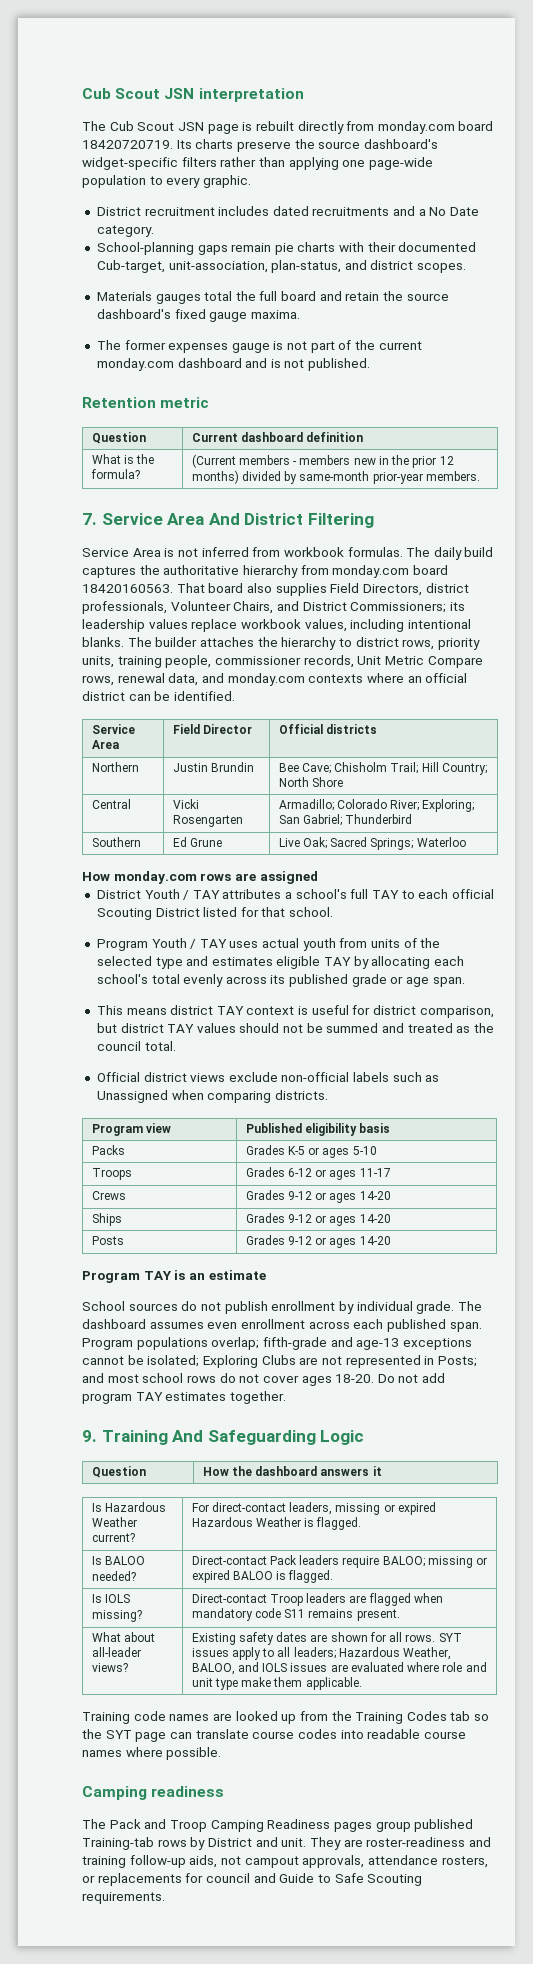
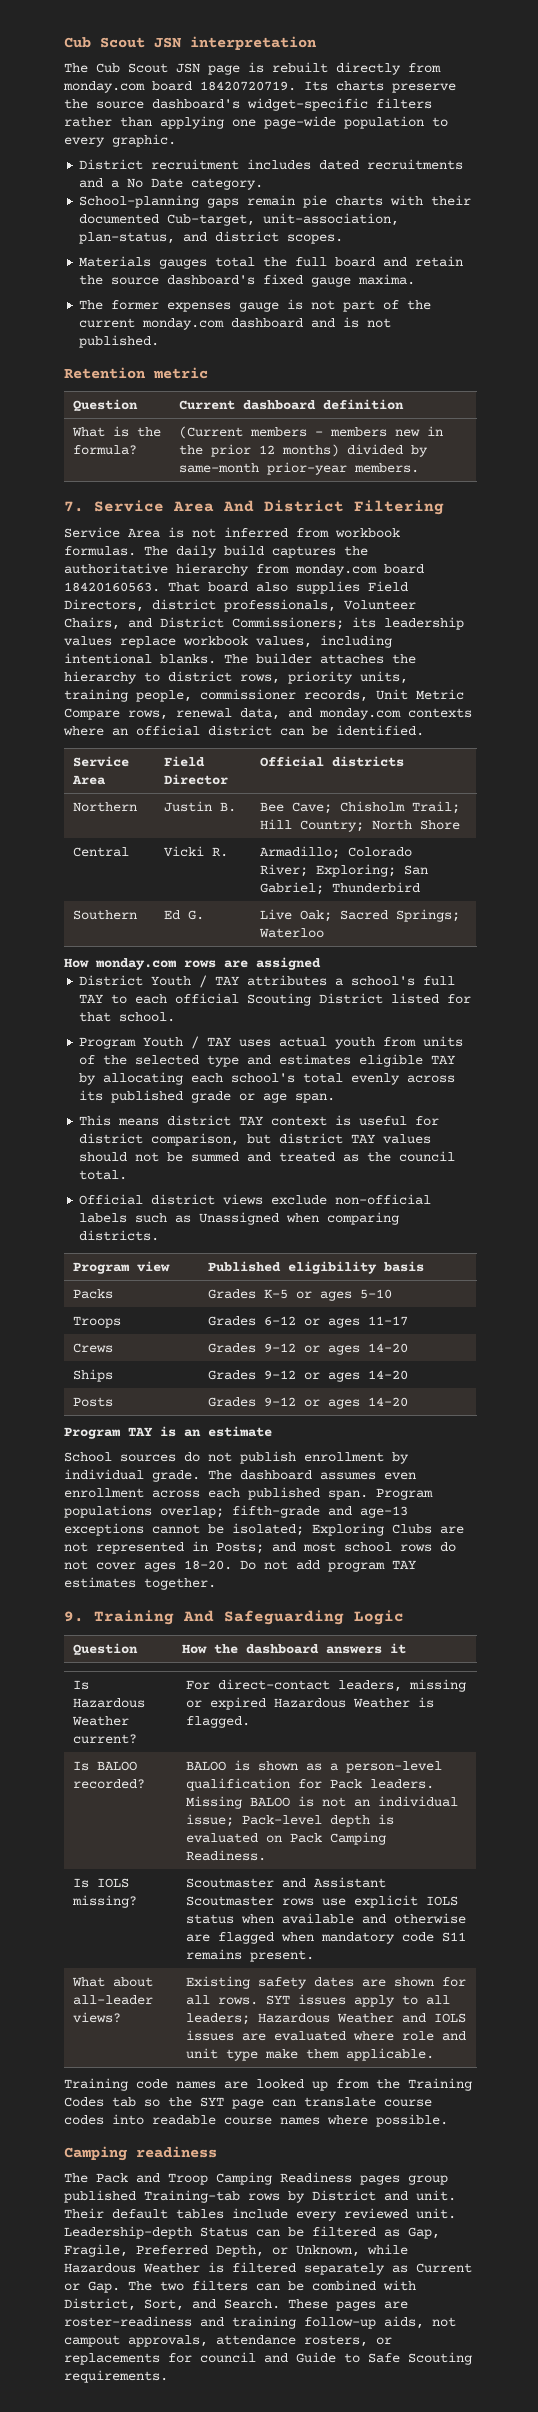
- Northern | Justin Brundin | Bee Cave; Chisholm Trail; Hill Country; North Shore
+ Northern | Justin B. | Bee Cave; Chisholm Trail; Hill Country; North Shore
- Central | Vicki Rosengarten | Armadillo; Colorado River; Exploring; San Gabriel; Thunderbird
+ Central | Vicki R. | Armadillo; Colorado River; Exploring; San Gabriel; Thunderbird
- Southern | Ed Grune | Live Oak; Sacred Springs; Waterloo
+ Southern | Ed G. | Live Oak; Sacred Springs; Waterloo
- Is BALOO needed? | Direct-contact Pack leaders require BALOO; missing or expired BALOO is flagged.
- Is IOLS missing? | Direct-contact Troop leaders are flagged when mandatory code S11 remains present.
+ Is BALOO recorded? | BALOO is shown as a person-level qualification for Pack leaders. Missing BALOO is not an individual issue; Pack-level depth is evaluated on Pack Camping Readiness.
+ Is IOLS missing? | Scoutmaster and Assistant Scoutmaster rows use explicit IOLS status when available and otherwise are flagged when mandatory code S11 remains present.
- What about all-leader views? | Existing safety dates are shown for all rows. SYT issues apply to all leaders; Hazardous Weather, BALOO, and IOLS issues are evaluated where role and unit type make them applicable.
+ What about all-leader views? | Existing safety dates are shown for all rows. SYT issues apply to all leaders; Hazardous Weather and IOLS issues are evaluated where role and unit type make them applicable.
- They are roster-readiness and training follow-up aids, not campout approvals, attendance rosters, or replacements for council and Guide to Safe Scouting requirements.
+ Their default tables include every reviewed unit. Leadership-depth Status can be filtered as Gap, Fragile, Preferred Depth, or Unknown, while Hazardous Weather is filtered separately as Current or Gap. The two filters can be combined with District, Sort, and Search. These pages are roster-readiness and training follow-up aids, not campout approvals, attendance rosters, or replacements for council and Guide to Safe Scouting requirements.

